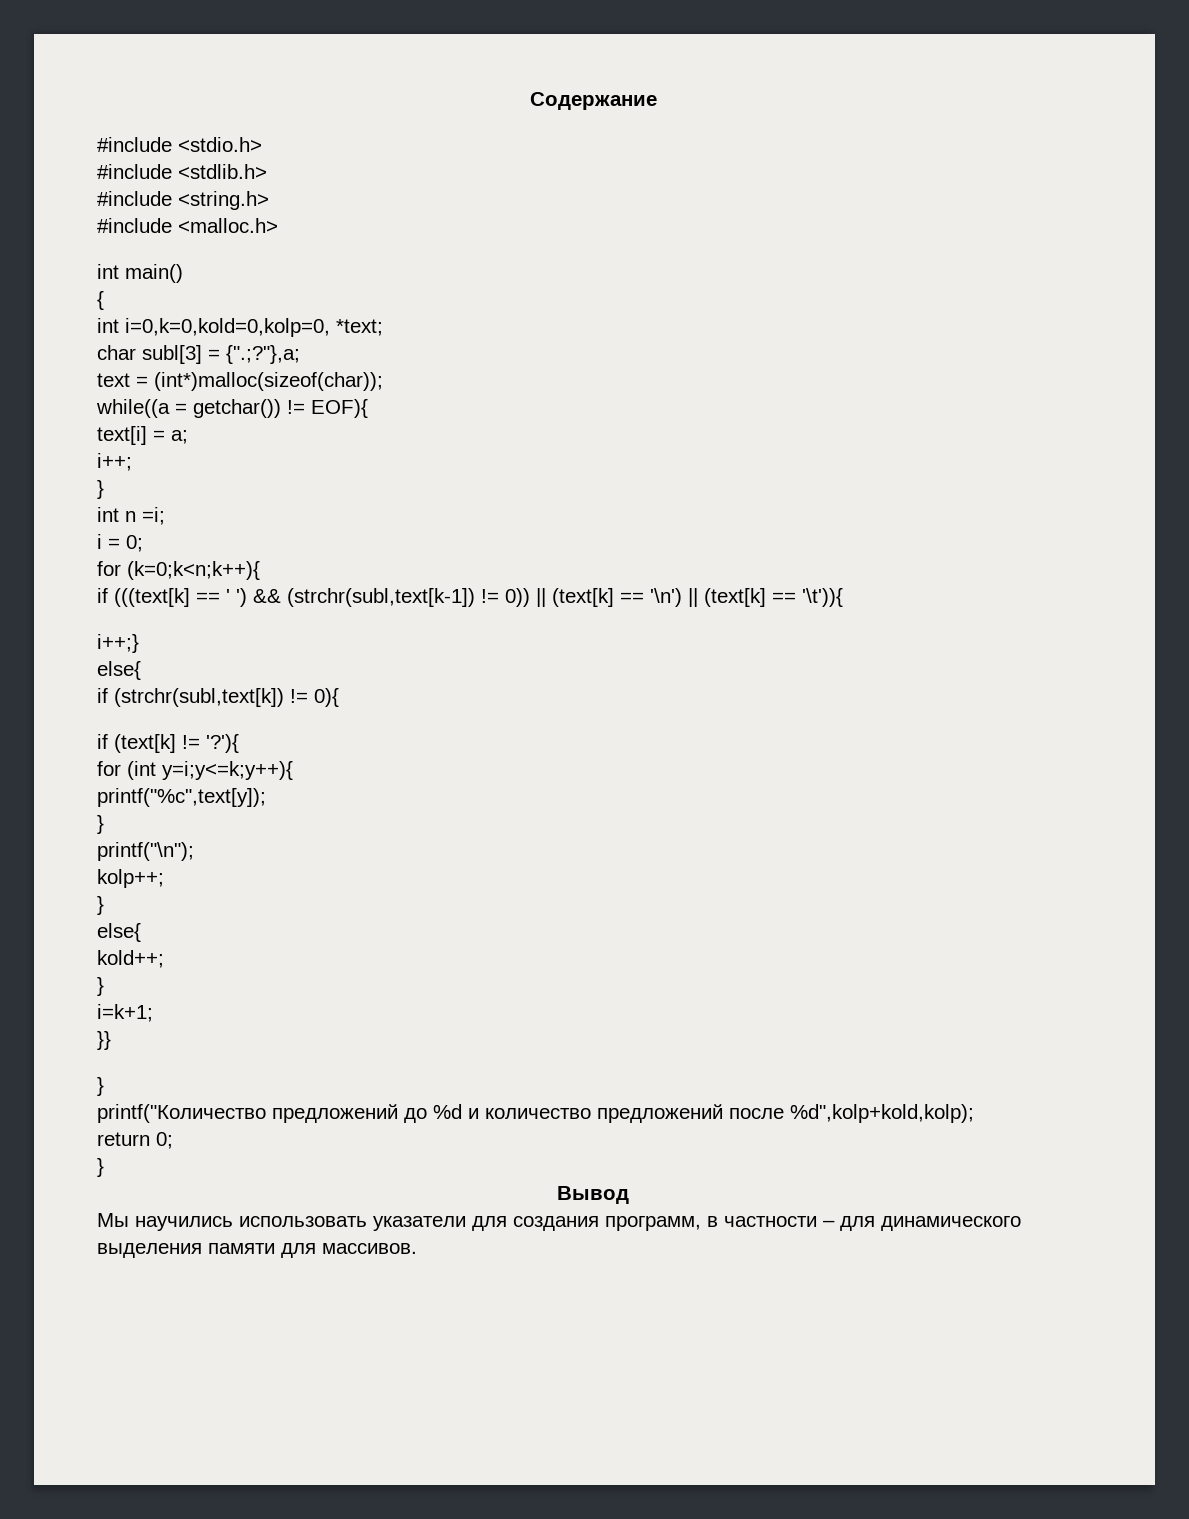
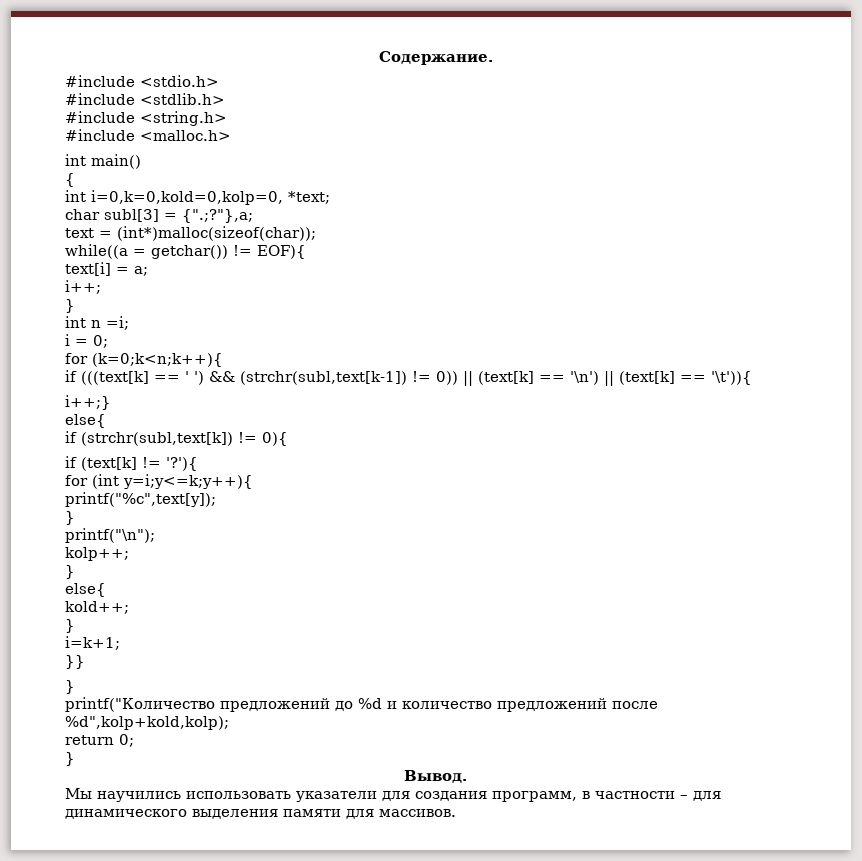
- Содержание
+ Содержание.
- Вывод
+ Вывод.

